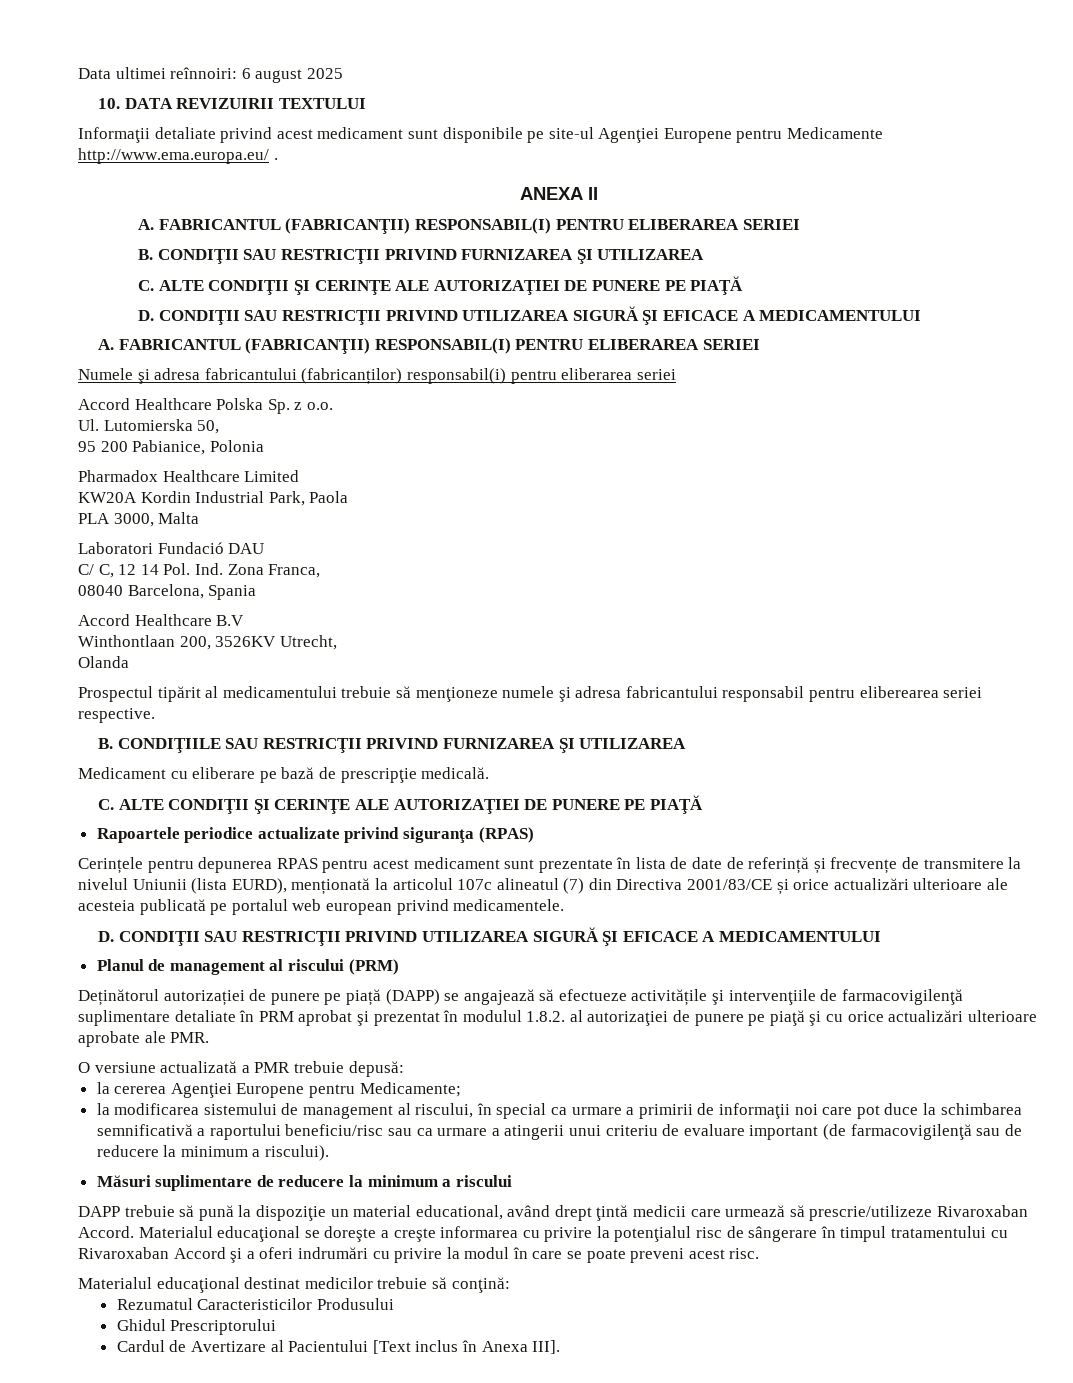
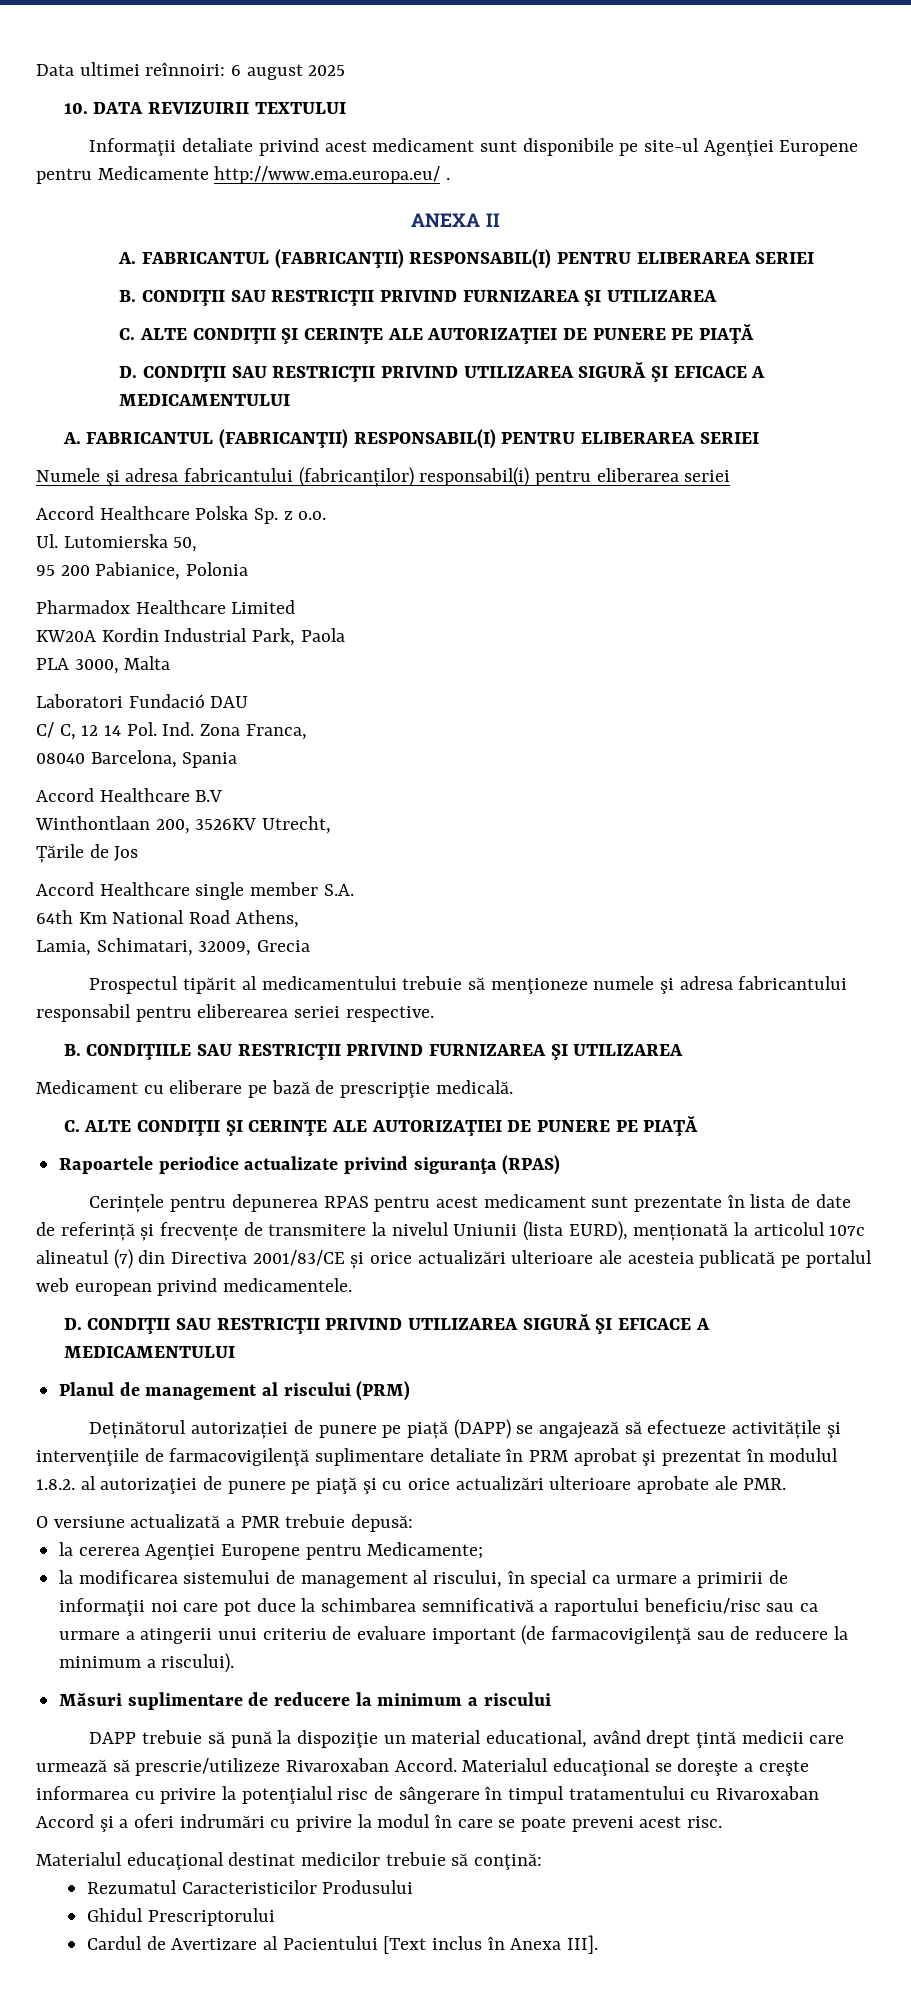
- Olanda
+ Țările de Jos
+ Accord Healthcare single member S.A.
+ 64th Km National Road Athens,
+ Lamia, Schimatari, 32009, Grecia

